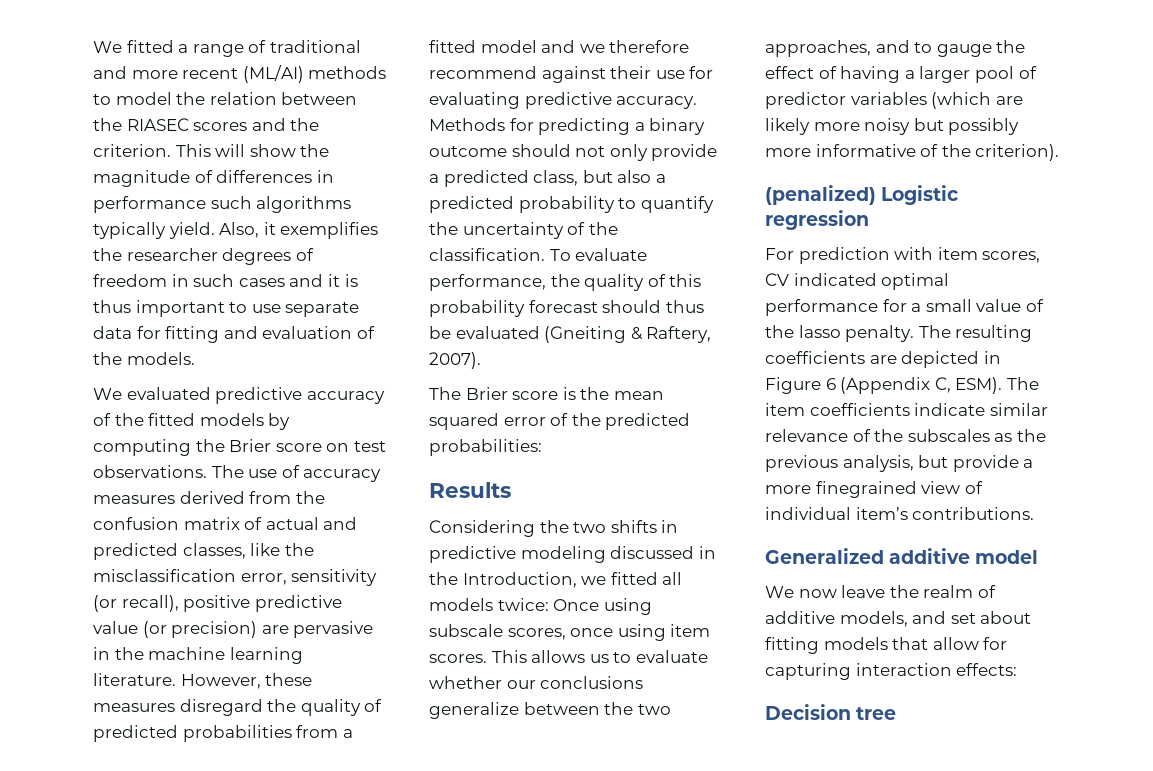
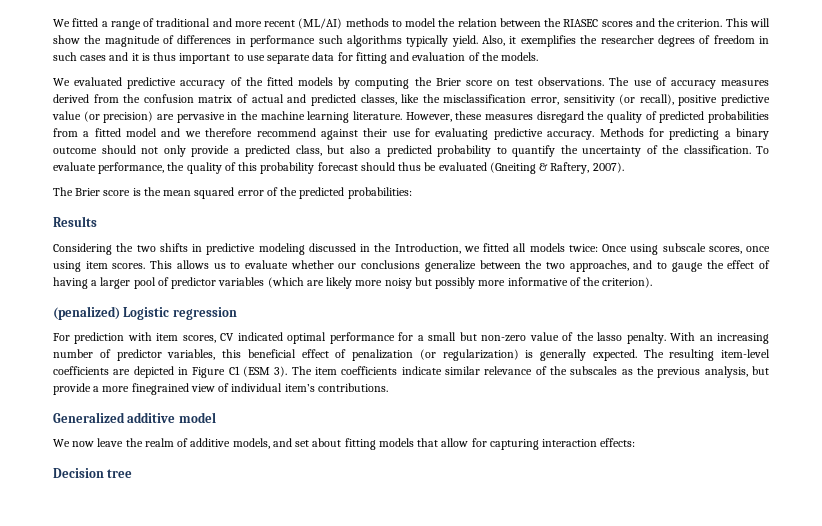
- For prediction with item scores, CV indicated optimal performance for a small value of the lasso penalty.
+ For prediction with item scores, CV indicated optimal performance for a small but non-zero value of the lasso penalty.
+ With an increasing number of predictor variables, this beneficial effect of penalization (or regularization) is generally expected.
- The resulting coefficients are depicted in Figure 6 (Appendix C, ESM).
+ The resulting item-level coefficients are depicted in Figure C1 (ESM 3).

